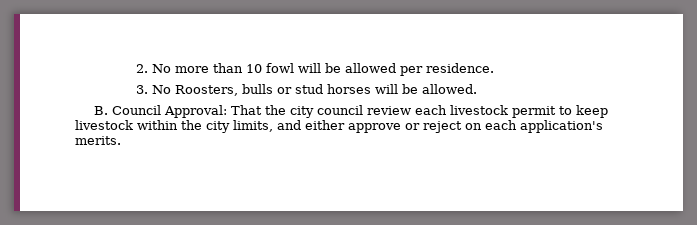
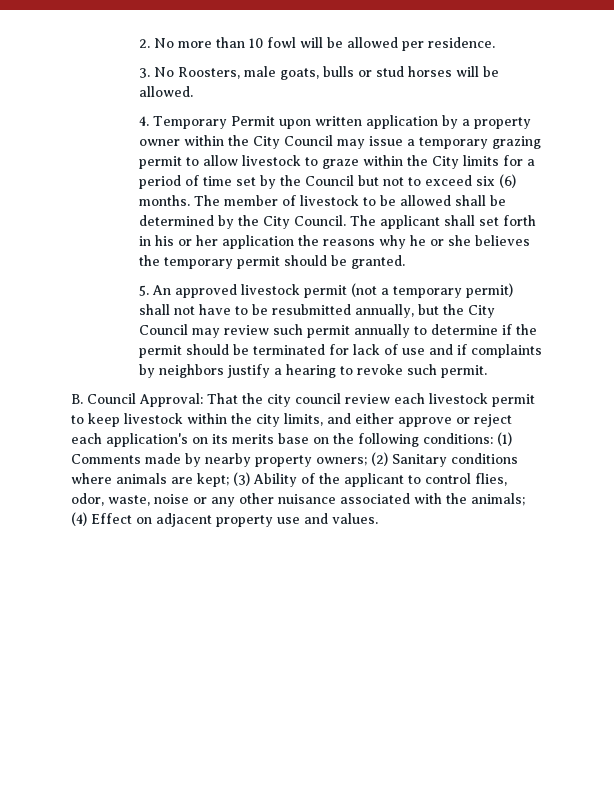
- 3. No Roosters, bulls or stud horses will be allowed.
+ 3. No Roosters, male goats, bulls or stud horses will be allowed.
+ 4. Temporary Permit upon written application by a property owner within the City Council may issue a temporary grazing permit to allow livestock to graze within the City limits for a period of time set by the Council but not to exceed six (6) months. The member of livestock to be allowed shall be determined by the City Council. The applicant shall set forth in his or her application the reasons why he or she believes the temporary permit should be granted.
+ 5. An approved livestock permit (not a temporary permit) shall not have to be resubmitted annually, but the City Council may review such permit annually to determine if the permit should be terminated for lack of use and if complaints by neighbors justify a hearing to revoke such permit.
- B. Council Approval: That the city council review each livestock permit to keep livestock within the city limits, and either approve or reject on each application's merits.
+ B. Council Approval: That the city council review each livestock permit to keep livestock within the city limits, and either approve or reject each application's on its merits base on the following conditions: (1) Comments made by nearby property owners; (2) Sanitary conditions where animals are kept; (3) Ability of the applicant to control flies, odor, waste, noise or any other nuisance associated with the animals; (4) Effect on adjacent property use and values.

